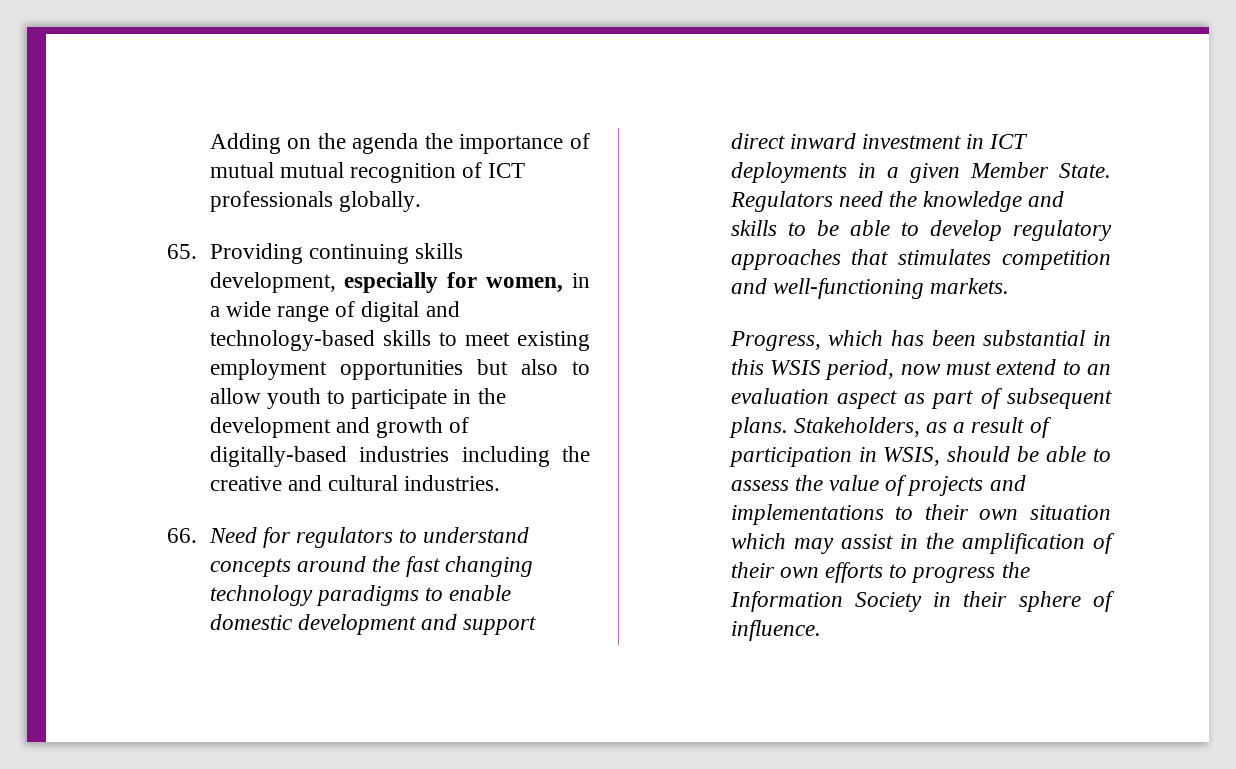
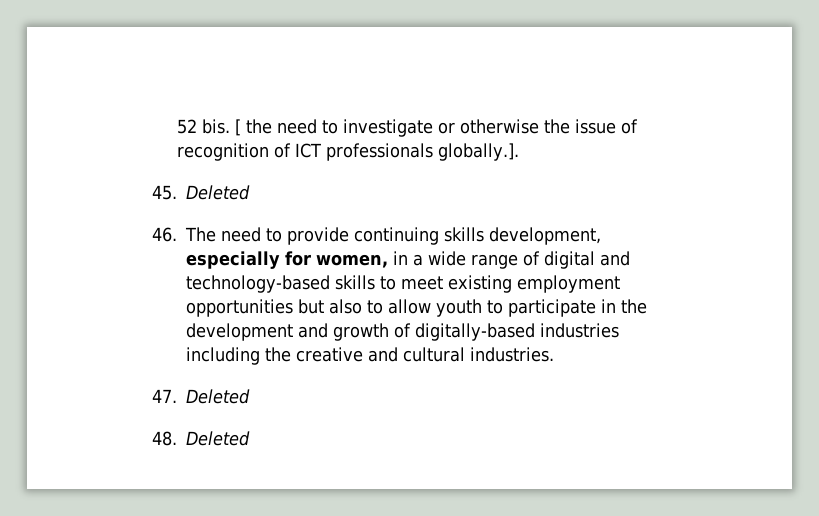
- Adding on the agenda the importance of mutual mutual recognition of ICT professionals globally.
- 65. Providing continuing skills development, especially for women, in a wide range of digital and technology-based skills to meet existing employment opportunities but also to allow youth to participate in the development and growth of digitally-based industries including the creative and cultural industries.
+ 52 bis. [ the need to investigate or otherwise the issue of recognition of ICT professionals globally.].
+ 45. Deleted
+ 46. The need to provide continuing skills development, especially for women, in a wide range of digital and technology-based skills to meet existing employment opportunities but also to allow youth to participate in the development and growth of digitally-based industries including the creative and cultural industries.
- 66. Need for regulators to understand concepts around the fast changing technology paradigms to enable domestic development and support direct inward investment in ICT deployments in a given Member State. Regulators need the knowledge and skills to be able to develop regulatory approaches that stimulates competition and well-functioning markets.
- Progress, which has been substantial in this WSIS period, now must extend to an evaluation aspect as part of subsequent plans. Stakeholders, as a result of participation in WSIS, should be able to assess the value of projects and implementations to their own situation which may assist in the amplification of their own efforts to progress the Information Society in their sphere of influence.
+ 47. Deleted
+ 48. Deleted

